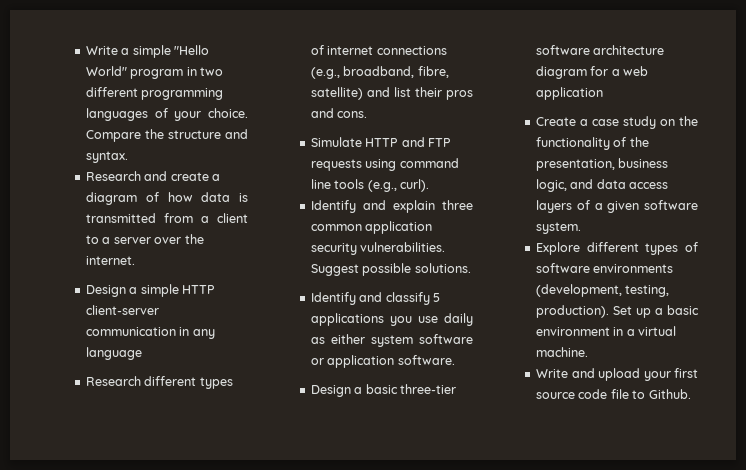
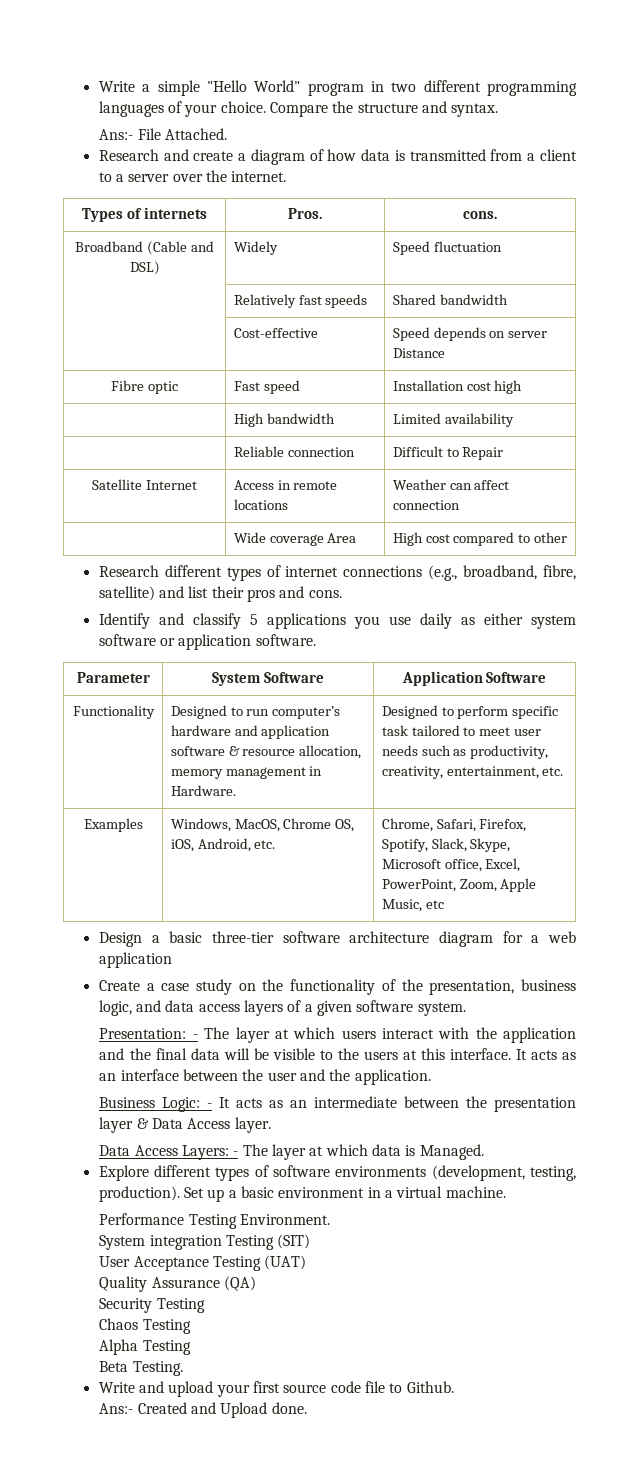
+ Ans:- File Attached.
- Design a simple HTTP client-server communication in any language
+ Types of internets | Pros. | cons.
+ Broadband (Cable and DSL) | Widely | Speed fluctuation
+ | Relatively fast speeds | Shared bandwidth
+ | Cost-effective | Speed depends on server Distance
+ Fibre optic | Fast speed | Installation cost high
+ | High bandwidth | Limited availability
+ | Reliable connection | Difficult to Repair
+ Satellite Internet | Access in remote locations | Weather can affect connection
+ | Wide coverage Area | High cost compared to other
- Simulate HTTP and FTP requests using command line tools (e.g., curl).
- Identify and explain three common application security vulnerabilities. Suggest possible solutions.
+ Parameter | System Software | Application Software
+ Functionality | Designed to run computer’s hardware and application software & resource allocation, memory management in Hardware. | Designed to perform specific task tailored to meet user needs such as productivity, creativity, entertainment, etc.
+ Examples | Windows, MacOS, Chrome OS, iOS, Android, etc. | Chrome, Safari, Firefox, Spotify, Slack, Skype, Microsoft office, Excel, PowerPoint, Zoom, Apple Music, etc
+ Presentation: - The layer at which users interact with the application and the final data will be visible to the users at this interface. It acts as an interface between the user and the application.
+ Business Logic: - It acts as an intermediate between the presentation layer & Data Access layer.
+ Data Access Layers: - The layer at which data is Managed.
+ Performance Testing Environment.
+ System integration Testing (SIT)
+ User Acceptance Testing (UAT)
+ Quality Assurance (QA)
+ Security Testing
+ Chaos Testing
+ Alpha Testing
+ Beta Testing.
+ Ans:- Created and Upload done.

